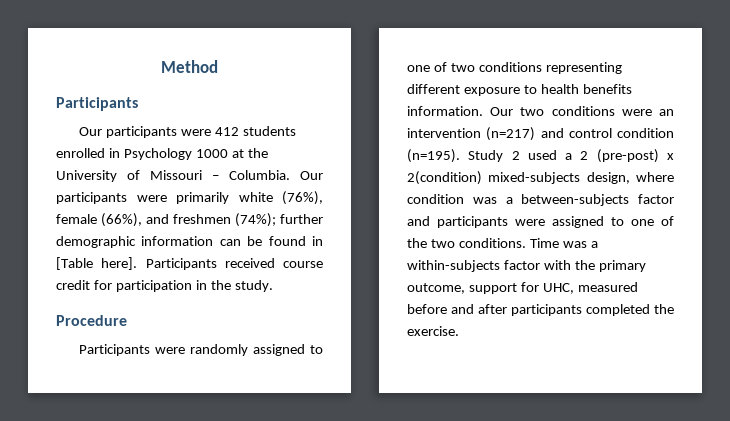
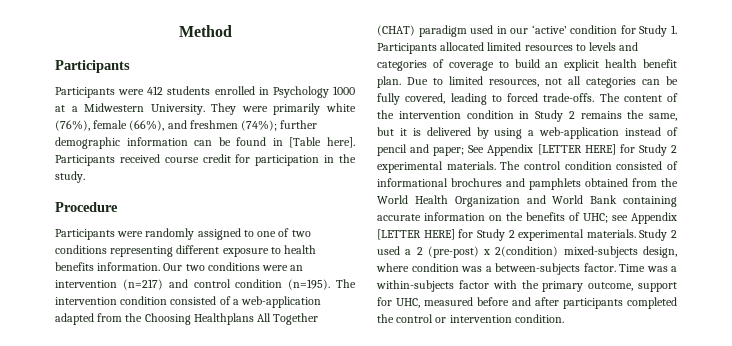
- Our participants were 412 students enrolled in Psychology 1000 at the University of Missouri – Columbia. Our participants were primarily white (76%), female (66%), and freshmen (74%); further demographic information can be found in [Table here].
+ Participants were 412 students enrolled in Psychology 1000 at a Midwestern University. They were primarily white (76%), female (66%), and freshmen (74%); further demographic information can be found in [Table here].
+ The intervention condition consisted of a web-application adapted from the Choosing Healthplans All Together (CHAT) paradigm used in our ‘active’ condition for Study 1. Participants allocated limited resources to levels and categories of coverage to build an explicit health benefit plan. Due to limited resources, not all categories can be fully covered, leading to forced trade-offs. The content of the intervention condition in Study 2 remains the same, but it is delivered by using a web-application instead of pencil and paper; See Appendix [LETTER HERE] for Study 2 experimental materials. The control condition consisted of informational brochures and pamphlets obtained from the World Health Organization and World Bank containing accurate information on the benefits of UHC; see Appendix [LETTER HERE] for Study 2 experimental materials.
- Study 2 used a 2 (pre-post) x 2(condition) mixed-subjects design, where condition was a between-subjects factor and participants were assigned to one of the two conditions.
+ Study 2 used a 2 (pre-post) x 2(condition) mixed-subjects design, where condition was a between-subjects factor.
- Time was a within-subjects factor with the primary outcome, support for UHC, measured before and after participants completed the exercise.
+ Time was a within-subjects factor with the primary outcome, support for UHC, measured before and after participants completed the control or intervention condition.

